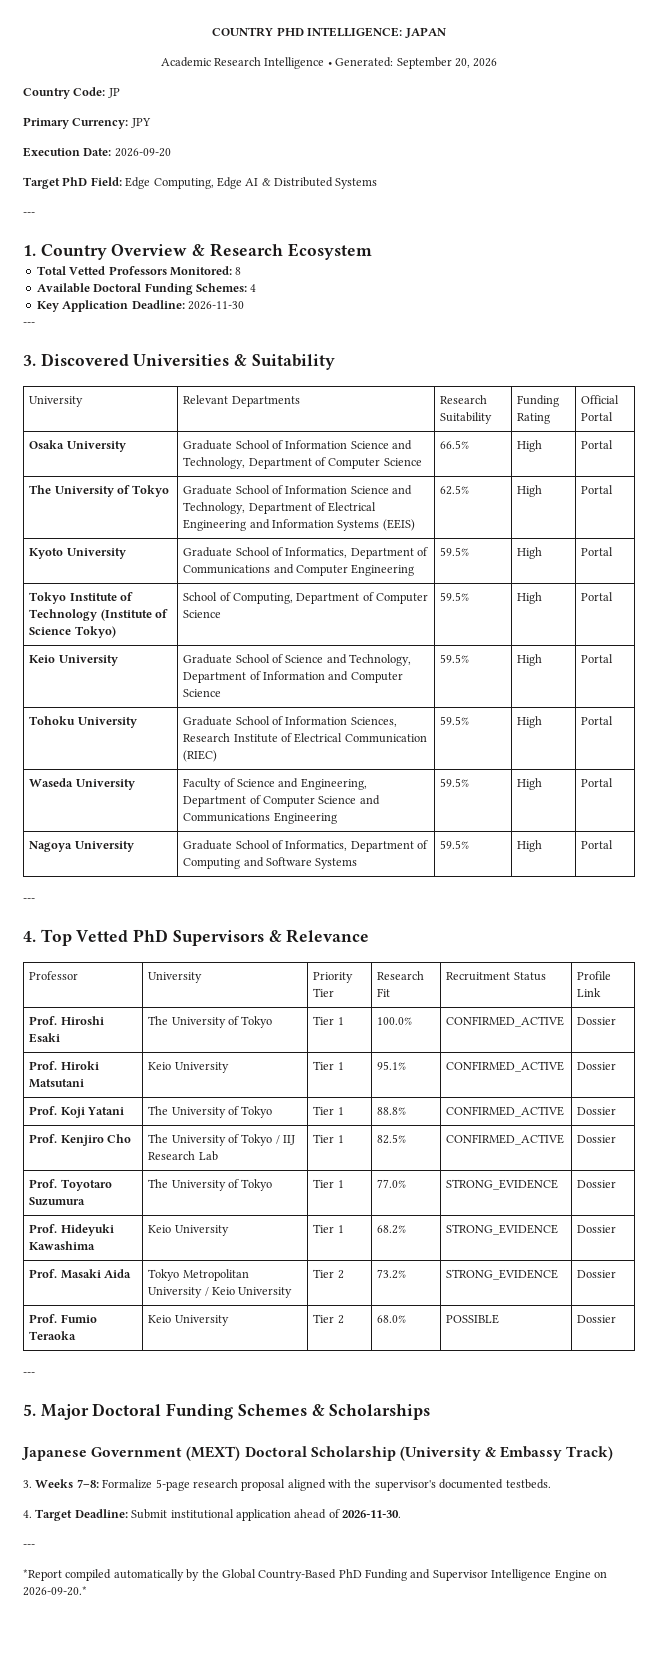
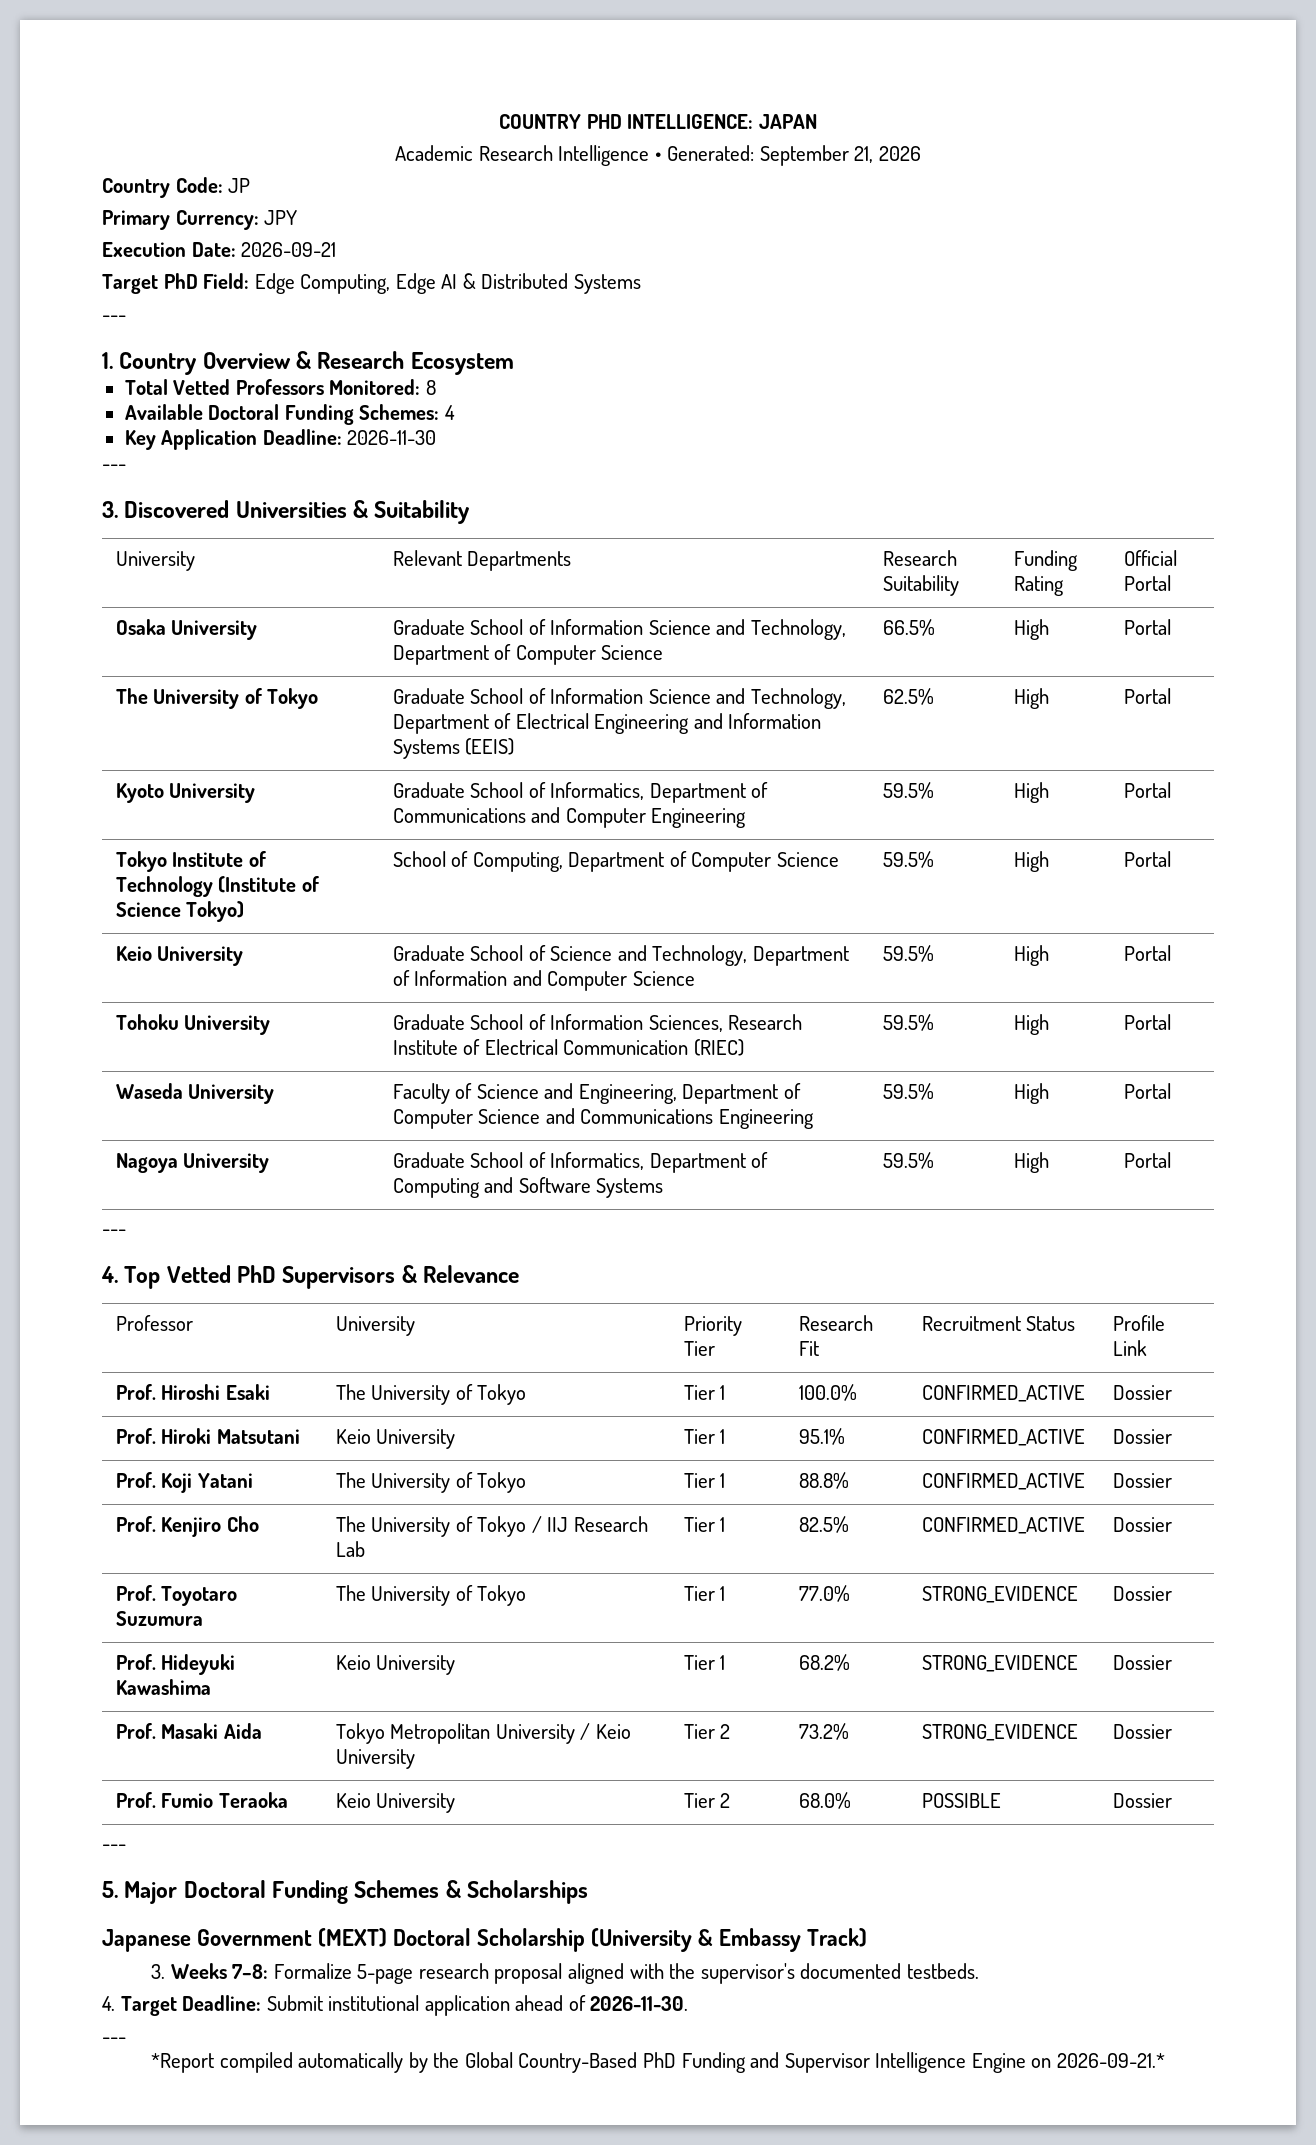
- Academic Research Intelligence • Generated: September 20, 2026
+ Academic Research Intelligence • Generated: September 21, 2026
- Execution Date: 2026-09-20
+ Execution Date: 2026-09-21
- *Report compiled automatically by the Global Country-Based PhD Funding and Supervisor Intelligence Engine on 2026-09-20.*
+ *Report compiled automatically by the Global Country-Based PhD Funding and Supervisor Intelligence Engine on 2026-09-21.*

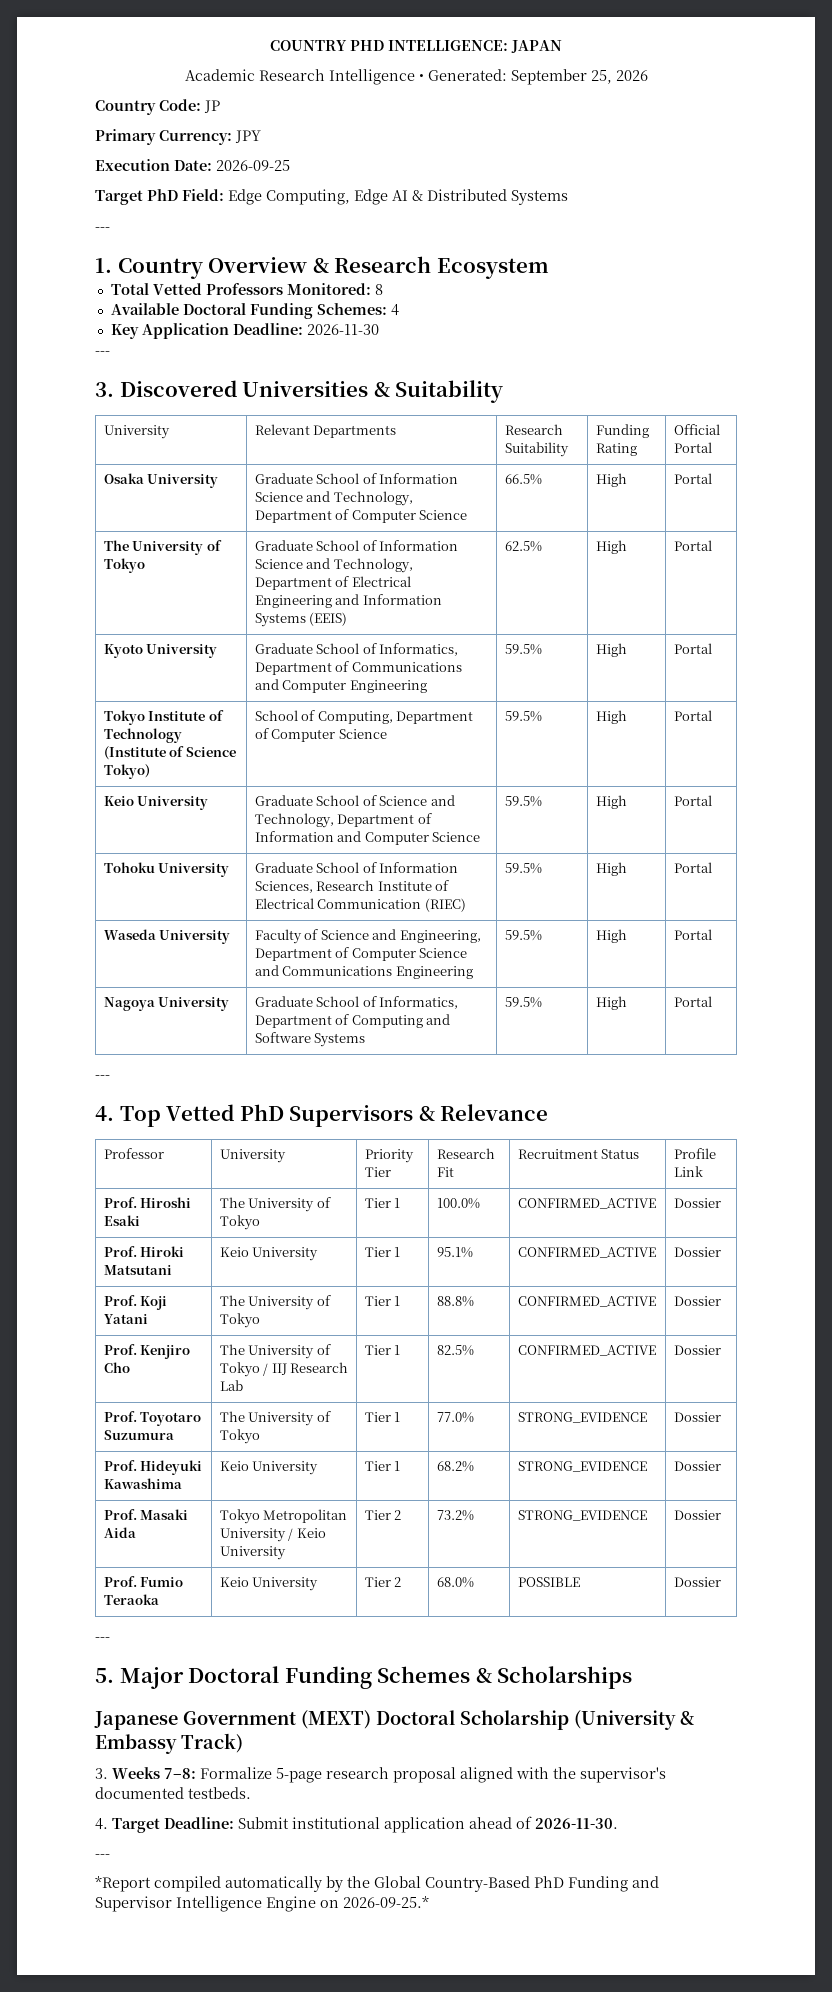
- Academic Research Intelligence • Generated: September 21, 2026
+ Academic Research Intelligence • Generated: September 25, 2026
- Execution Date: 2026-09-21
+ Execution Date: 2026-09-25
- *Report compiled automatically by the Global Country-Based PhD Funding and Supervisor Intelligence Engine on 2026-09-21.*
+ *Report compiled automatically by the Global Country-Based PhD Funding and Supervisor Intelligence Engine on 2026-09-25.*

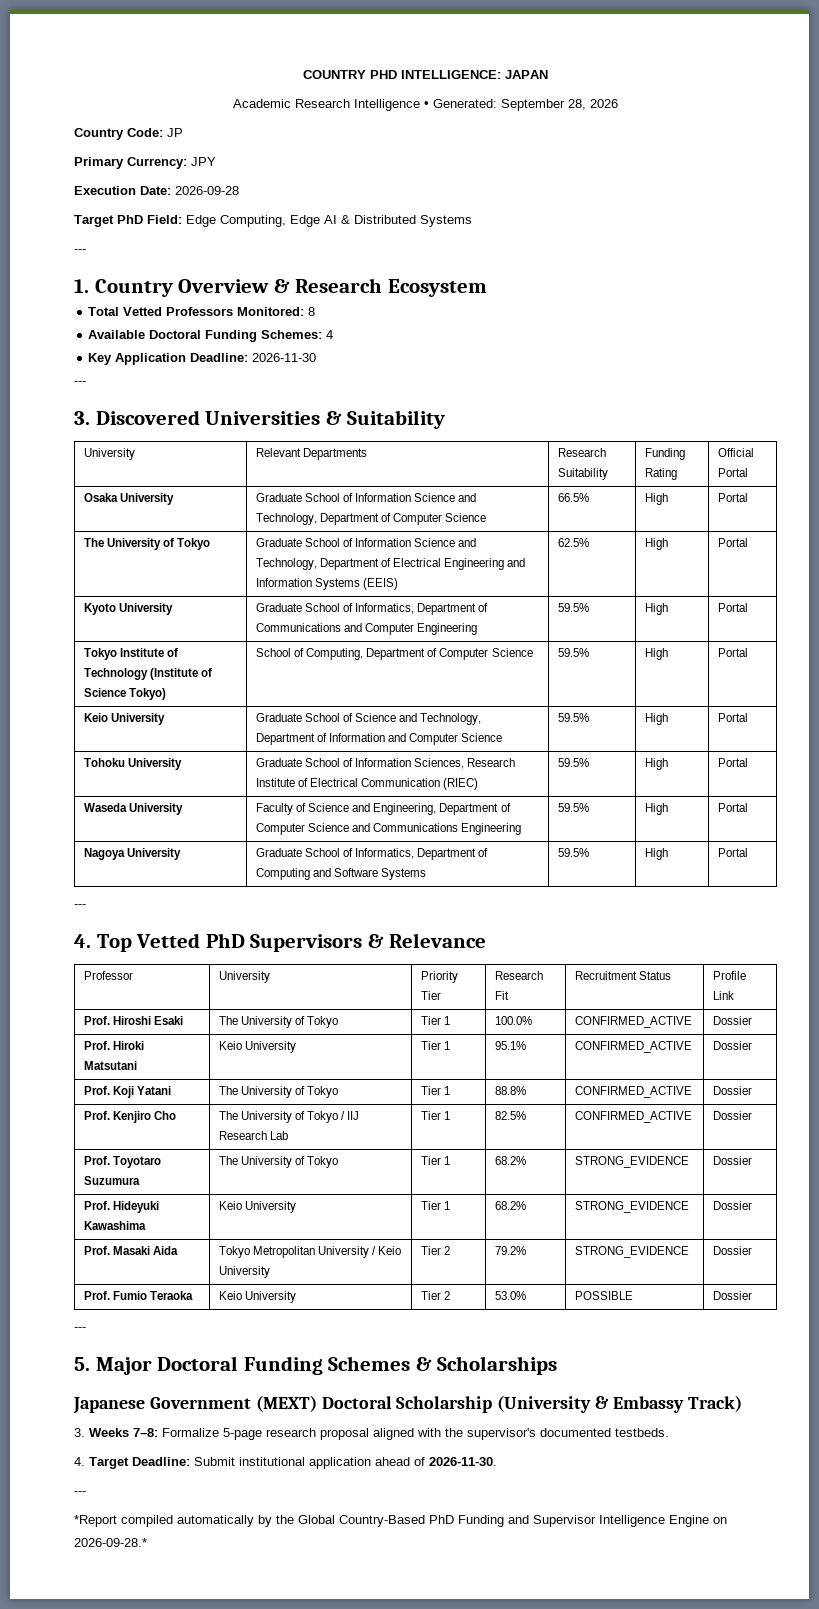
- Academic Research Intelligence • Generated: September 25, 2026
+ Academic Research Intelligence • Generated: September 28, 2026
- Execution Date: 2026-09-25
+ Execution Date: 2026-09-28
- Prof. Toyotaro Suzumura | The University of Tokyo | Tier 1 | 77.0% | STRONG_EVIDENCE | Dossier
+ Prof. Toyotaro Suzumura | The University of Tokyo | Tier 1 | 68.2% | STRONG_EVIDENCE | Dossier
- Prof. Masaki Aida | Tokyo Metropolitan University / Keio University | Tier 2 | 73.2% | STRONG_EVIDENCE | Dossier
+ Prof. Masaki Aida | Tokyo Metropolitan University / Keio University | Tier 2 | 79.2% | STRONG_EVIDENCE | Dossier
- Prof. Fumio Teraoka | Keio University | Tier 2 | 68.0% | POSSIBLE | Dossier
+ Prof. Fumio Teraoka | Keio University | Tier 2 | 53.0% | POSSIBLE | Dossier
- *Report compiled automatically by the Global Country-Based PhD Funding and Supervisor Intelligence Engine on 2026-09-25.*
+ *Report compiled automatically by the Global Country-Based PhD Funding and Supervisor Intelligence Engine on 2026-09-28.*

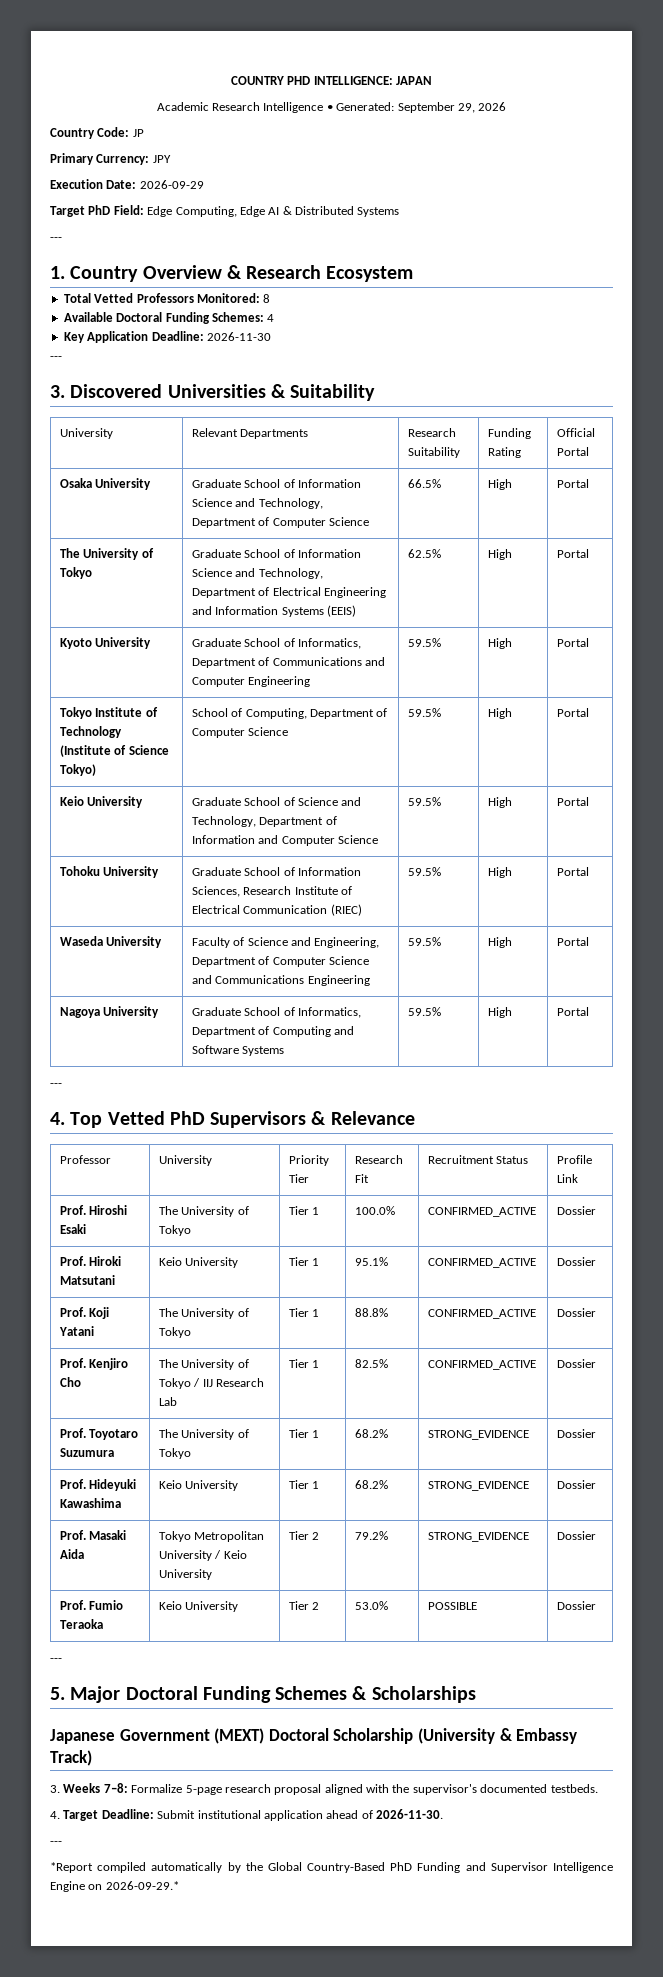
- Academic Research Intelligence • Generated: September 28, 2026
+ Academic Research Intelligence • Generated: September 29, 2026
- Execution Date: 2026-09-28
+ Execution Date: 2026-09-29
- *Report compiled automatically by the Global Country-Based PhD Funding and Supervisor Intelligence Engine on 2026-09-28.*
+ *Report compiled automatically by the Global Country-Based PhD Funding and Supervisor Intelligence Engine on 2026-09-29.*

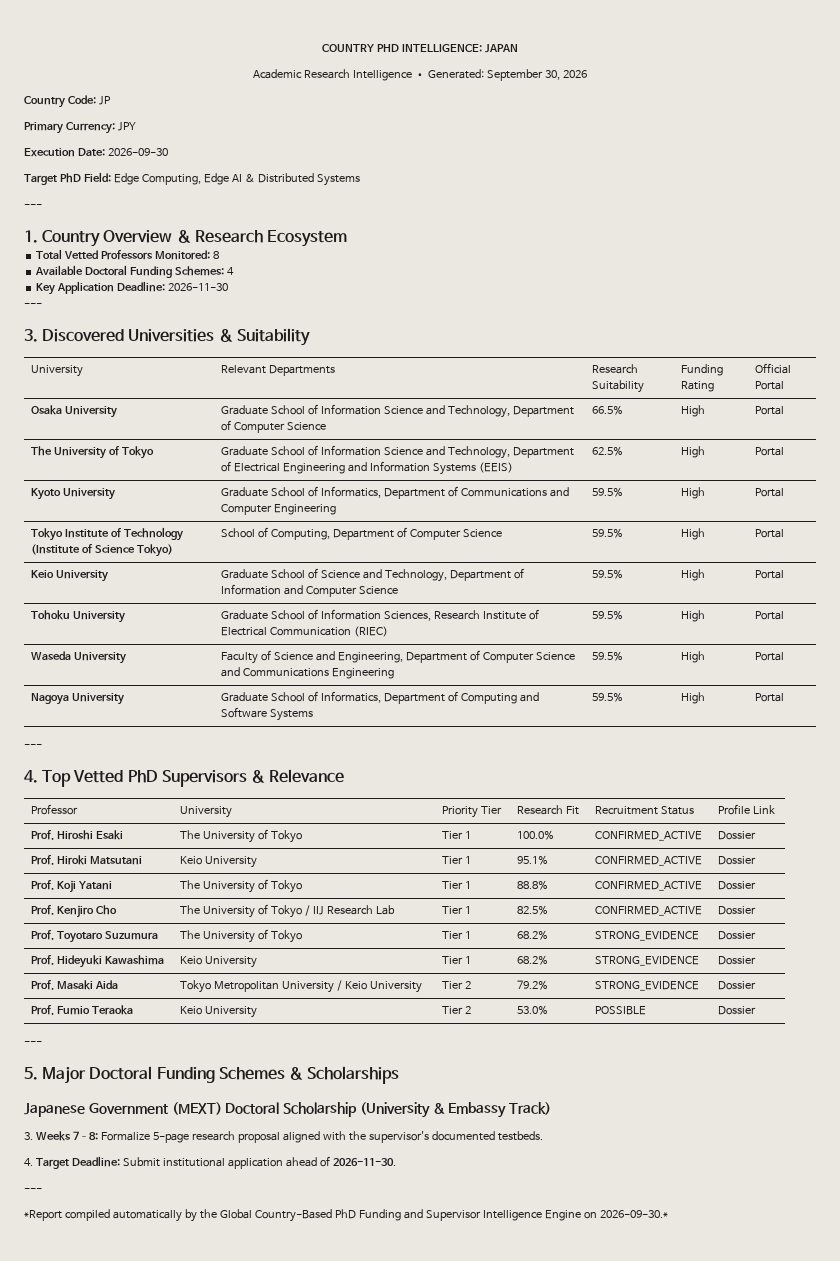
- Academic Research Intelligence • Generated: September 29, 2026
+ Academic Research Intelligence • Generated: September 30, 2026
- Execution Date: 2026-09-29
+ Execution Date: 2026-09-30
- *Report compiled automatically by the Global Country-Based PhD Funding and Supervisor Intelligence Engine on 2026-09-29.*
+ *Report compiled automatically by the Global Country-Based PhD Funding and Supervisor Intelligence Engine on 2026-09-30.*

